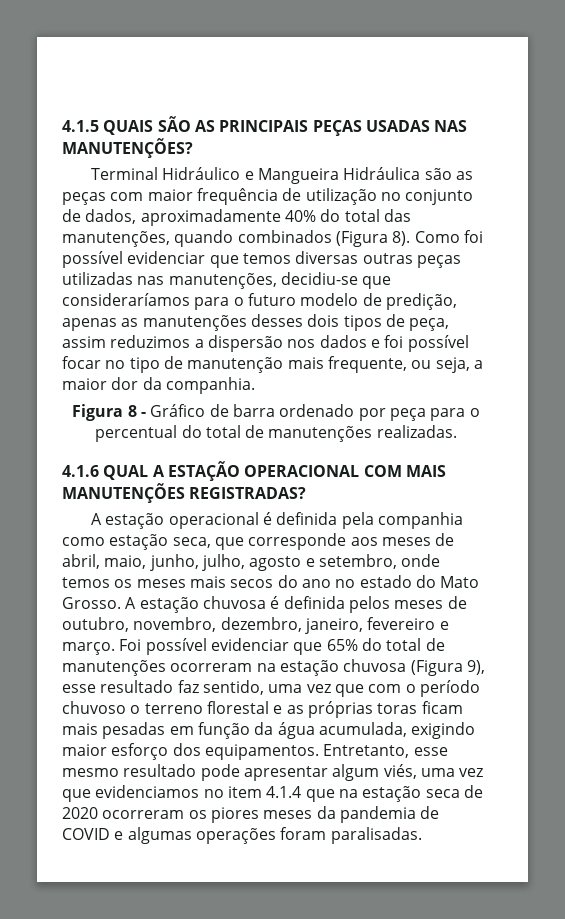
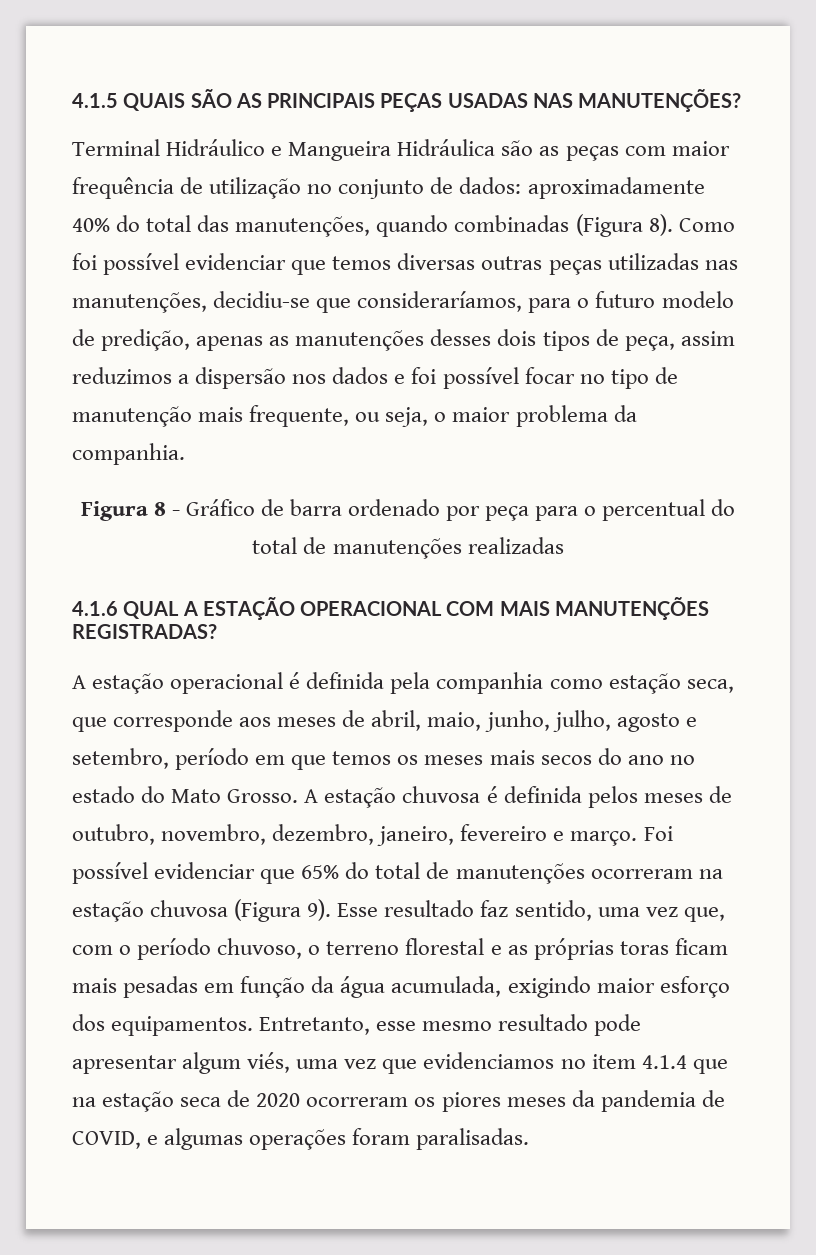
- Terminal Hidráulico e Mangueira Hidráulica são as peças com maior frequência de utilização no conjunto de dados, aproximadamente 40% do total das manutenções, quando combinados (Figura 8).
+ Terminal Hidráulico e Mangueira Hidráulica são as peças com maior frequência de utilização no conjunto de dados: aproximadamente 40% do total das manutenções, quando combinadas (Figura 8).
- Como foi possível evidenciar que temos diversas outras peças utilizadas nas manutenções, decidiu-se que consideraríamos para o futuro modelo de predição, apenas as manutenções desses dois tipos de peça, assim reduzimos a dispersão nos dados e foi possível focar no tipo de manutenção mais frequente, ou seja, a maior dor da companhia.
+ Como foi possível evidenciar que temos diversas outras peças utilizadas nas manutenções, decidiu-se que consideraríamos, para o futuro modelo de predição, apenas as manutenções desses dois tipos de peça, assim reduzimos a dispersão nos dados e foi possível focar no tipo de manutenção mais frequente, ou seja, o maior problema da companhia.
- Figura 8 - Gráfico de barra ordenado por peça para o percentual do total de manutenções realizadas.
+ Figura 8 - Gráfico de barra ordenado por peça para o percentual do total de manutenções realizadas
- A estação operacional é definida pela companhia como estação seca, que corresponde aos meses de abril, maio, junho, julho, agosto e setembro, onde temos os meses mais secos do ano no estado do Mato Grosso.
+ A estação operacional é definida pela companhia como estação seca, que corresponde aos meses de abril, maio, junho, julho, agosto e setembro, período em que temos os meses mais secos do ano no estado do Mato Grosso.
- Foi possível evidenciar que 65% do total de manutenções ocorreram na estação chuvosa (Figura 9), esse resultado faz sentido, uma vez que com o período chuvoso o terreno florestal e as próprias toras ficam mais pesadas em função da água acumulada, exigindo maior esforço dos equipamentos.
+ Foi possível evidenciar que 65% do total de manutenções ocorreram na estação chuvosa (Figura 9). Esse resultado faz sentido, uma vez que, com o período chuvoso, o terreno florestal e as próprias toras ficam mais pesadas em função da água acumulada, exigindo maior esforço dos equipamentos.
- Entretanto, esse mesmo resultado pode apresentar algum viés, uma vez que evidenciamos no item 4.1.4 que na estação seca de 2020 ocorreram os piores meses da pandemia de COVID e algumas operações foram paralisadas.
+ Entretanto, esse mesmo resultado pode apresentar algum viés, uma vez que evidenciamos no item 4.1.4 que na estação seca de 2020 ocorreram os piores meses da pandemia de COVID, e algumas operações foram paralisadas.

